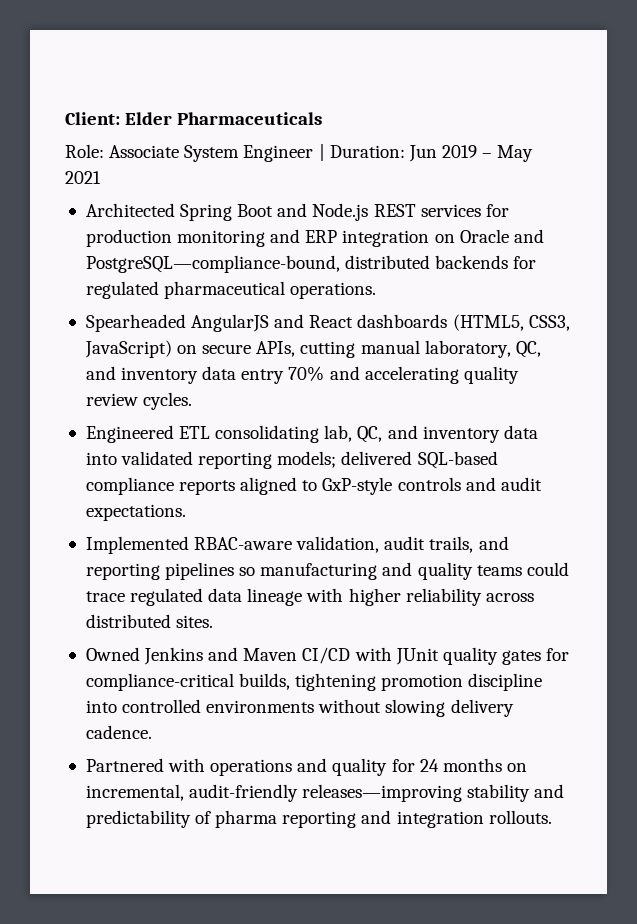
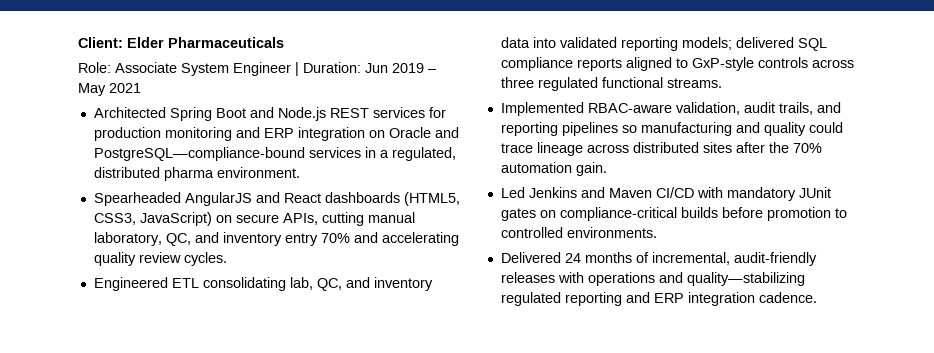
- Architected Spring Boot and Node.js REST services for production monitoring and ERP integration on Oracle and PostgreSQL—compliance-bound, distributed backends for regulated pharmaceutical operations.
+ Architected Spring Boot and Node.js REST services for production monitoring and ERP integration on Oracle and PostgreSQL—compliance-bound services in a regulated, distributed pharma environment.
- Spearheaded AngularJS and React dashboards (HTML5, CSS3, JavaScript) on secure APIs, cutting manual laboratory, QC, and inventory data entry 70% and accelerating quality review cycles.
+ Spearheaded AngularJS and React dashboards (HTML5, CSS3, JavaScript) on secure APIs, cutting manual laboratory, QC, and inventory entry 70% and accelerating quality review cycles.
- Engineered ETL consolidating lab, QC, and inventory data into validated reporting models; delivered SQL-based compliance reports aligned to GxP-style controls and audit expectations.
+ Engineered ETL consolidating lab, QC, and inventory data into validated reporting models; delivered SQL compliance reports aligned to GxP-style controls across three regulated functional streams.
- Implemented RBAC-aware validation, audit trails, and reporting pipelines so manufacturing and quality teams could trace regulated data lineage with higher reliability across distributed sites.
- Owned Jenkins and Maven CI/CD with JUnit quality gates for compliance-critical builds, tightening promotion discipline into controlled environments without slowing delivery cadence.
- Partnered with operations and quality for 24 months on incremental, audit-friendly releases—improving stability and predictability of pharma reporting and integration rollouts.
+ Implemented RBAC-aware validation, audit trails, and reporting pipelines so manufacturing and quality could trace lineage across distributed sites after the 70% automation gain.
+ Led Jenkins and Maven CI/CD with mandatory JUnit gates on compliance-critical builds before promotion to controlled environments.
+ Delivered 24 months of incremental, audit-friendly releases with operations and quality—stabilizing regulated reporting and ERP integration cadence.

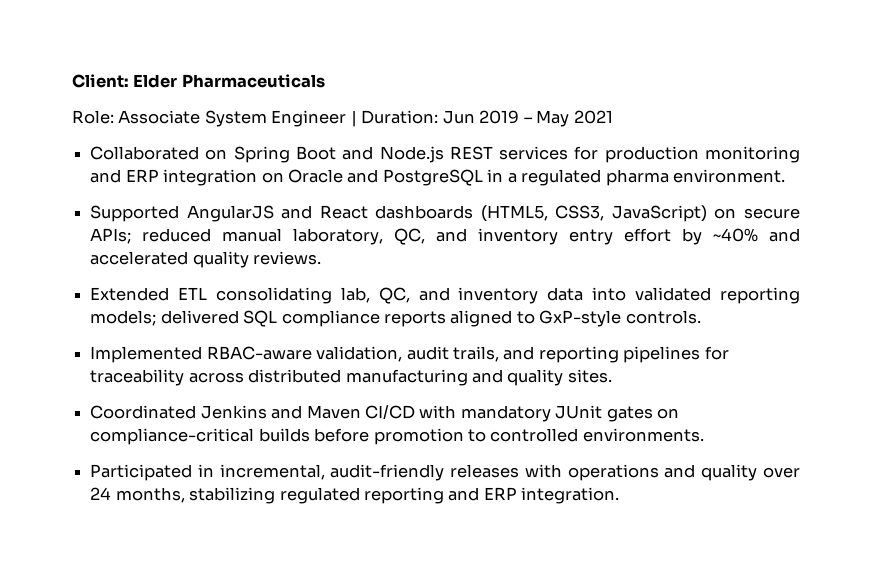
- Architected Spring Boot and Node.js REST services for production monitoring and ERP integration on Oracle and PostgreSQL—compliance-bound services in a regulated, distributed pharma environment.
+ Collaborated on Spring Boot and Node.js REST services for production monitoring and ERP integration on Oracle and PostgreSQL in a regulated pharma environment.
- Spearheaded AngularJS and React dashboards (HTML5, CSS3, JavaScript) on secure APIs, cutting manual laboratory, QC, and inventory entry 70% and accelerating quality review cycles.
- Engineered ETL consolidating lab, QC, and inventory data into validated reporting models; delivered SQL compliance reports aligned to GxP-style controls across three regulated functional streams.
+ Supported AngularJS and React dashboards (HTML5, CSS3, JavaScript) on secure APIs; reduced manual laboratory, QC, and inventory entry effort by ~40% and accelerated quality reviews.
+ Extended ETL consolidating lab, QC, and inventory data into validated reporting models; delivered SQL compliance reports aligned to GxP-style controls.
- Implemented RBAC-aware validation, audit trails, and reporting pipelines so manufacturing and quality could trace lineage across distributed sites after the 70% automation gain.
- Led Jenkins and Maven CI/CD with mandatory JUnit gates on compliance-critical builds before promotion to controlled environments.
+ Implemented RBAC-aware validation, audit trails, and reporting pipelines for traceability across distributed manufacturing and quality sites.
+ Coordinated Jenkins and Maven CI/CD with mandatory JUnit gates on compliance-critical builds before promotion to controlled environments.
- Delivered 24 months of incremental, audit-friendly releases with operations and quality—stabilizing regulated reporting and ERP integration cadence.
+ Participated in incremental, audit-friendly releases with operations and quality over 24 months, stabilizing regulated reporting and ERP integration.

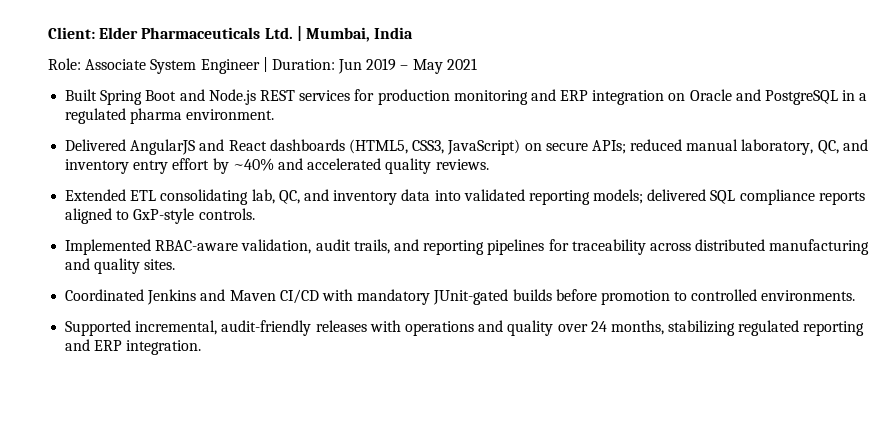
- Client: Elder Pharmaceuticals
+ Client: Elder Pharmaceuticals Ltd. | Mumbai, India
- Collaborated on Spring Boot and Node.js REST services for production monitoring and ERP integration on Oracle and PostgreSQL in a regulated pharma environment.
+ Built Spring Boot and Node.js REST services for production monitoring and ERP integration on Oracle and PostgreSQL in a regulated pharma environment.
- Supported AngularJS and React dashboards (HTML5, CSS3, JavaScript) on secure APIs; reduced manual laboratory, QC, and inventory entry effort by ~40% and accelerated quality reviews.
+ Delivered AngularJS and React dashboards (HTML5, CSS3, JavaScript) on secure APIs; reduced manual laboratory, QC, and inventory entry effort by ~40% and accelerated quality reviews.
- Coordinated Jenkins and Maven CI/CD with mandatory JUnit gates on compliance-critical builds before promotion to controlled environments.
+ Coordinated Jenkins and Maven CI/CD with mandatory JUnit-gated builds before promotion to controlled environments.
- Participated in incremental, audit-friendly releases with operations and quality over 24 months, stabilizing regulated reporting and ERP integration.
+ Supported incremental, audit-friendly releases with operations and quality over 24 months, stabilizing regulated reporting and ERP integration.

